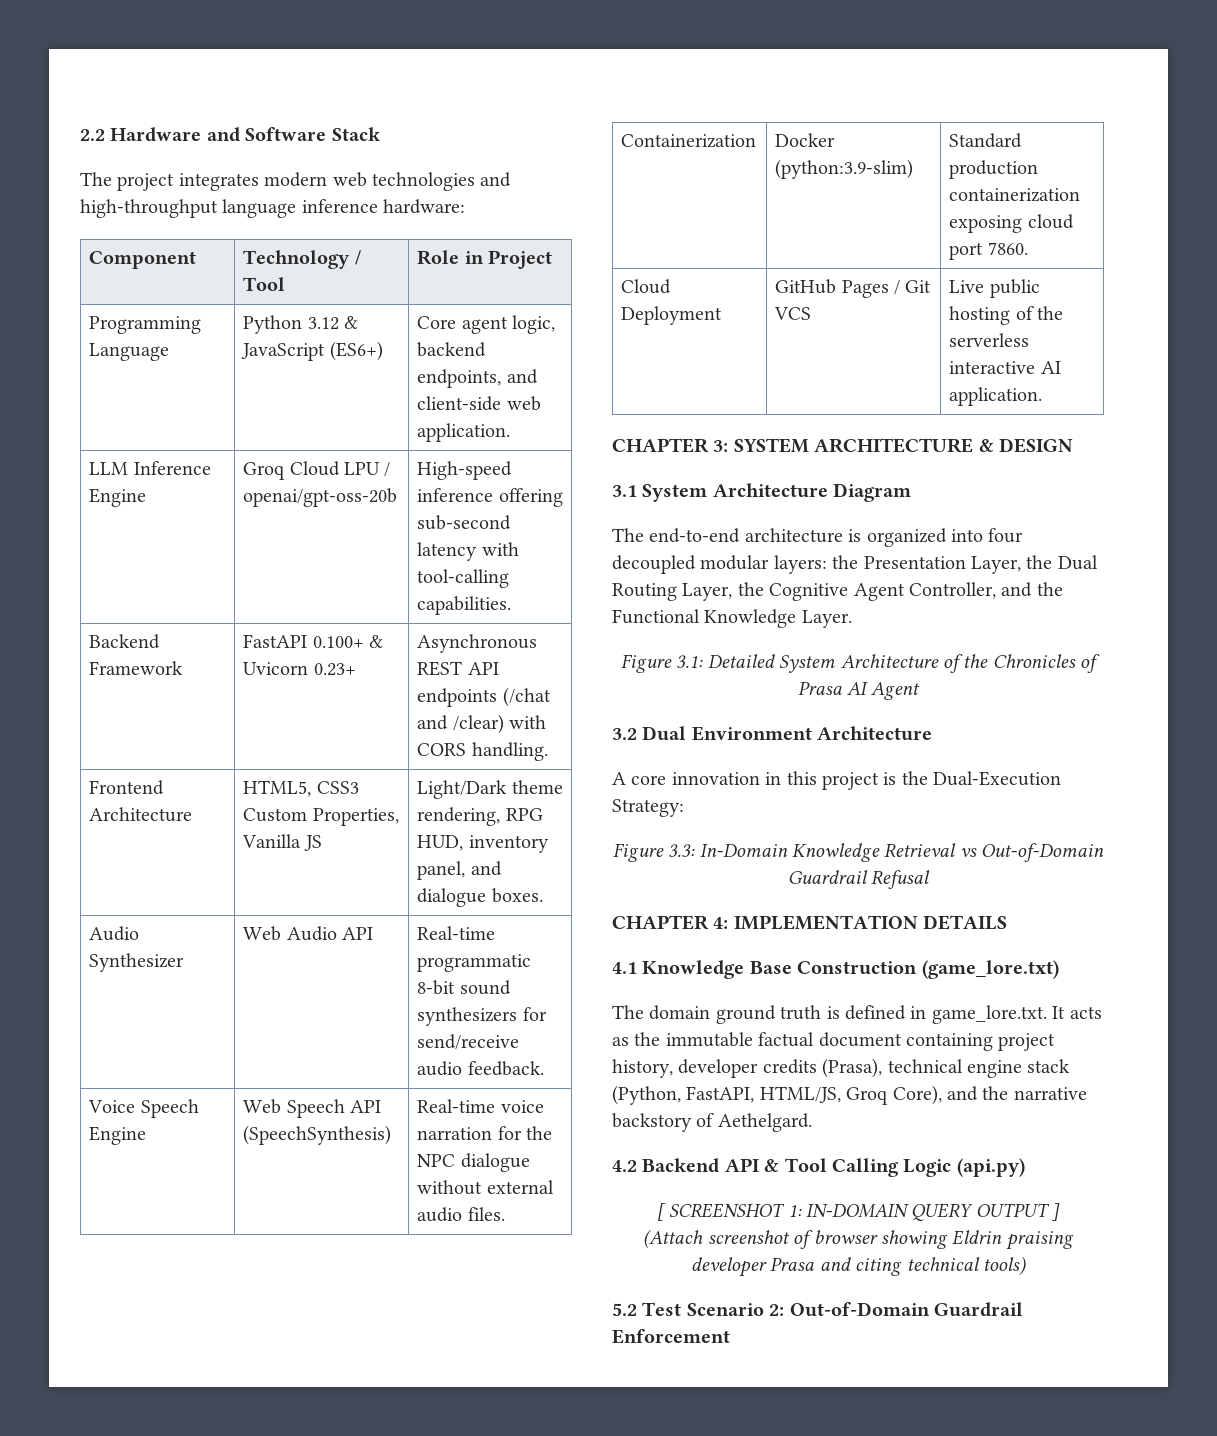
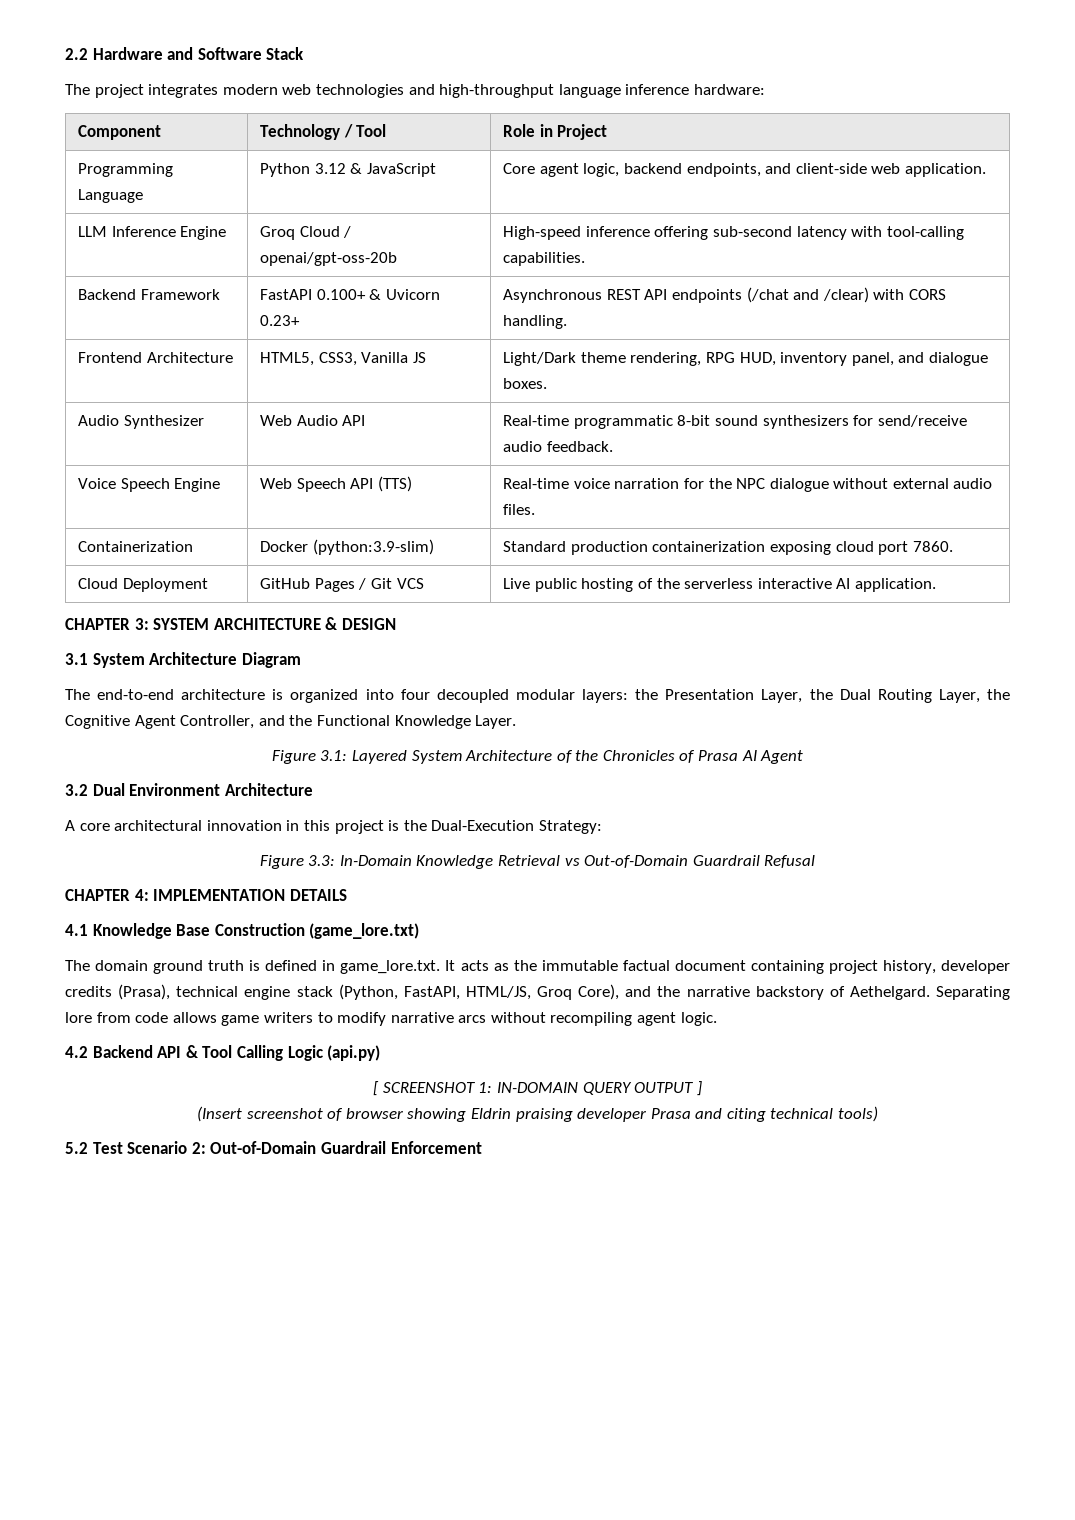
- Programming Language | Python 3.12 & JavaScript (ES6+) | Core agent logic, backend endpoints, and client-side web application.
+ Programming Language | Python 3.12 & JavaScript | Core agent logic, backend endpoints, and client-side web application.
- LLM Inference Engine | Groq Cloud LPU / openai/gpt-oss-20b | High-speed inference offering sub-second latency with tool-calling capabilities.
+ LLM Inference Engine | Groq Cloud / openai/gpt-oss-20b | High-speed inference offering sub-second latency with tool-calling capabilities.
- Frontend Architecture | HTML5, CSS3 Custom Properties, Vanilla JS | Light/Dark theme rendering, RPG HUD, inventory panel, and dialogue boxes.
+ Frontend Architecture | HTML5, CSS3, Vanilla JS | Light/Dark theme rendering, RPG HUD, inventory panel, and dialogue boxes.
- Voice Speech Engine | Web Speech API (SpeechSynthesis) | Real-time voice narration for the NPC dialogue without external audio files.
+ Voice Speech Engine | Web Speech API (TTS) | Real-time voice narration for the NPC dialogue without external audio files.
- Figure 3.1: Detailed System Architecture of the Chronicles of Prasa AI Agent
+ Figure 3.1: Layered System Architecture of the Chronicles of Prasa AI Agent
- A core innovation in this project is the Dual-Execution Strategy:
+ A core architectural innovation in this project is the Dual-Execution Strategy:
+ Separating lore from code allows game writers to modify narrative arcs without recompiling agent logic.
- (Attach screenshot of browser showing Eldrin praising developer Prasa and citing technical tools)
+ (Insert screenshot of browser showing Eldrin praising developer Prasa and citing technical tools)

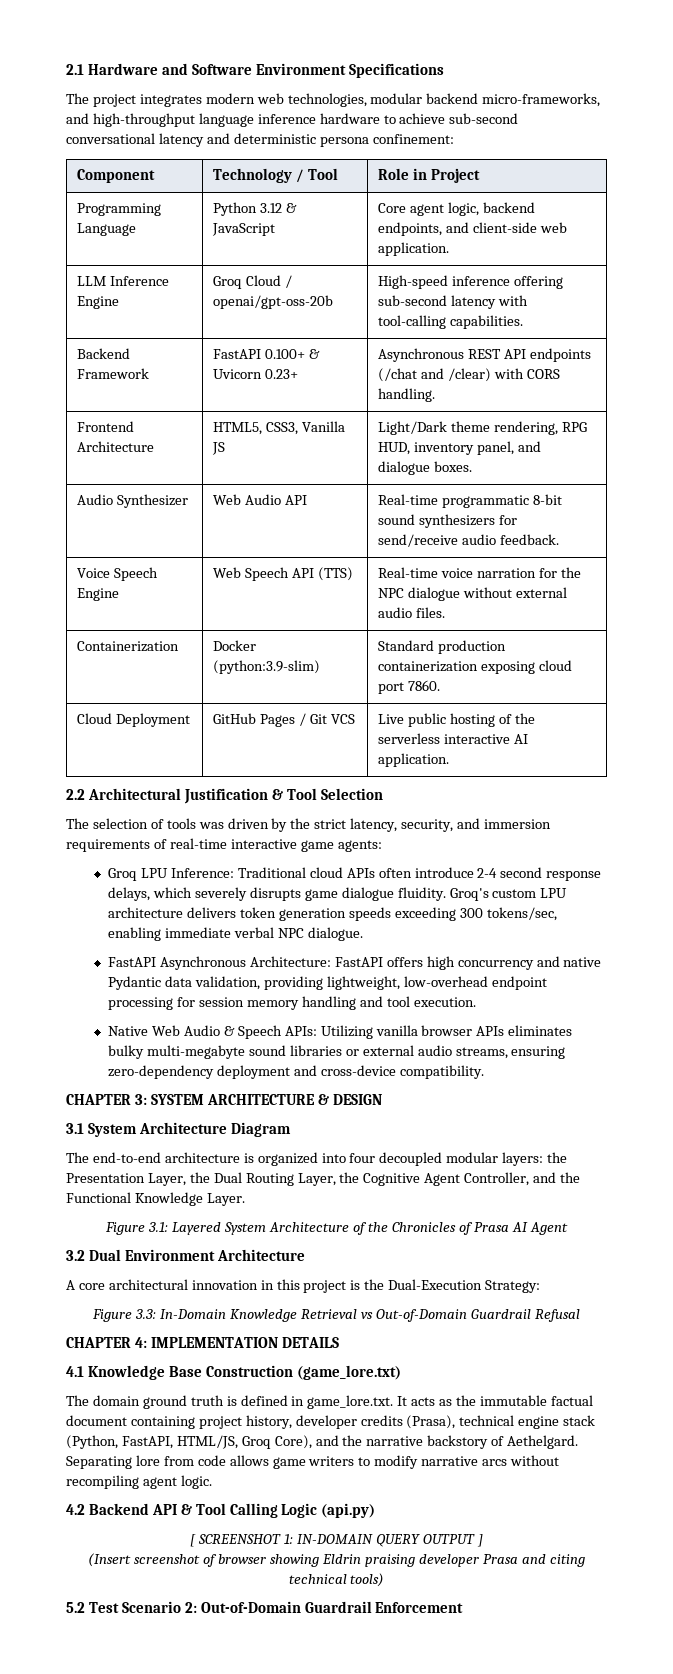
- 2.2 Hardware and Software Stack
+ 2.1 Hardware and Software Environment Specifications
- The project integrates modern web technologies and high-throughput language inference hardware:
+ The project integrates modern web technologies, modular backend micro-frameworks, and high-throughput language inference hardware to achieve sub-second conversational latency and deterministic persona confinement:
+ 2.2 Architectural Justification & Tool Selection
+ The selection of tools was driven by the strict latency, security, and immersion requirements of real-time interactive game agents:
+ Groq LPU Inference: Traditional cloud APIs often introduce 2-4 second response delays, which severely disrupts game dialogue fluidity. Groq's custom LPU architecture delivers token generation speeds exceeding 300 tokens/sec, enabling immediate verbal NPC dialogue.
+ FastAPI Asynchronous Architecture: FastAPI offers high concurrency and native Pydantic data validation, providing lightweight, low-overhead endpoint processing for session memory handling and tool execution.
+ Native Web Audio & Speech APIs: Utilizing vanilla browser APIs eliminates bulky multi-megabyte sound libraries or external audio streams, ensuring zero-dependency deployment and cross-device compatibility.

